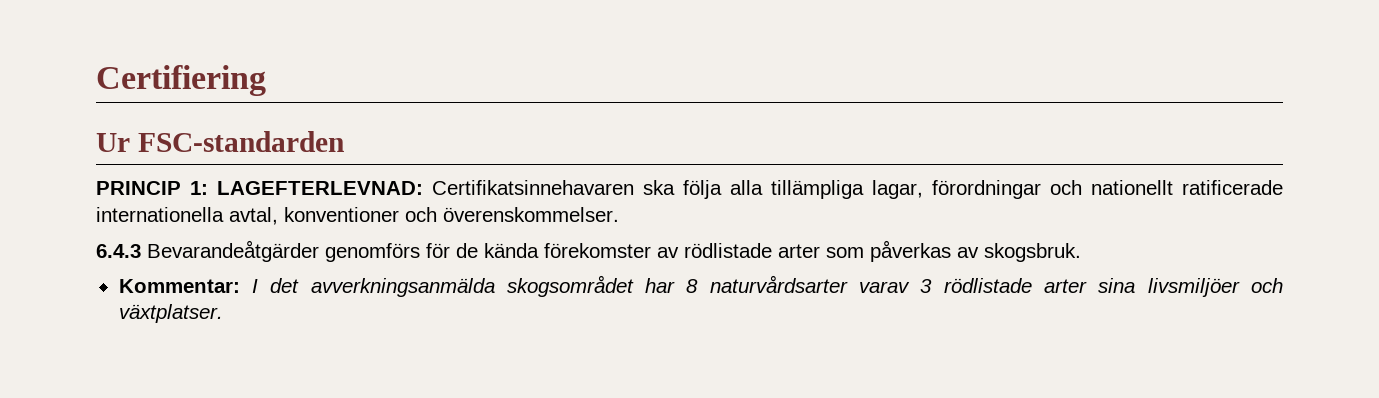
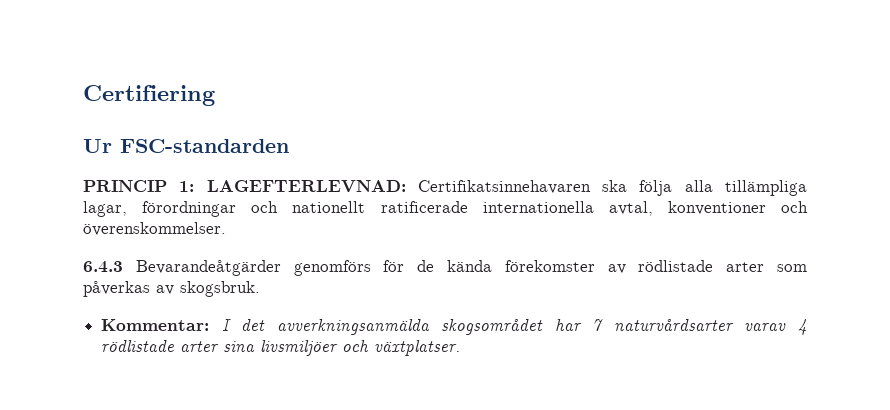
- Kommentar: I det avverkningsanmälda skogsområdet har 8 naturvårdsarter varav 3 rödlistade arter sina livsmiljöer och växtplatser.
+ Kommentar: I det avverkningsanmälda skogsområdet har 7 naturvårdsarter varav 4 rödlistade arter sina livsmiljöer och växtplatser.

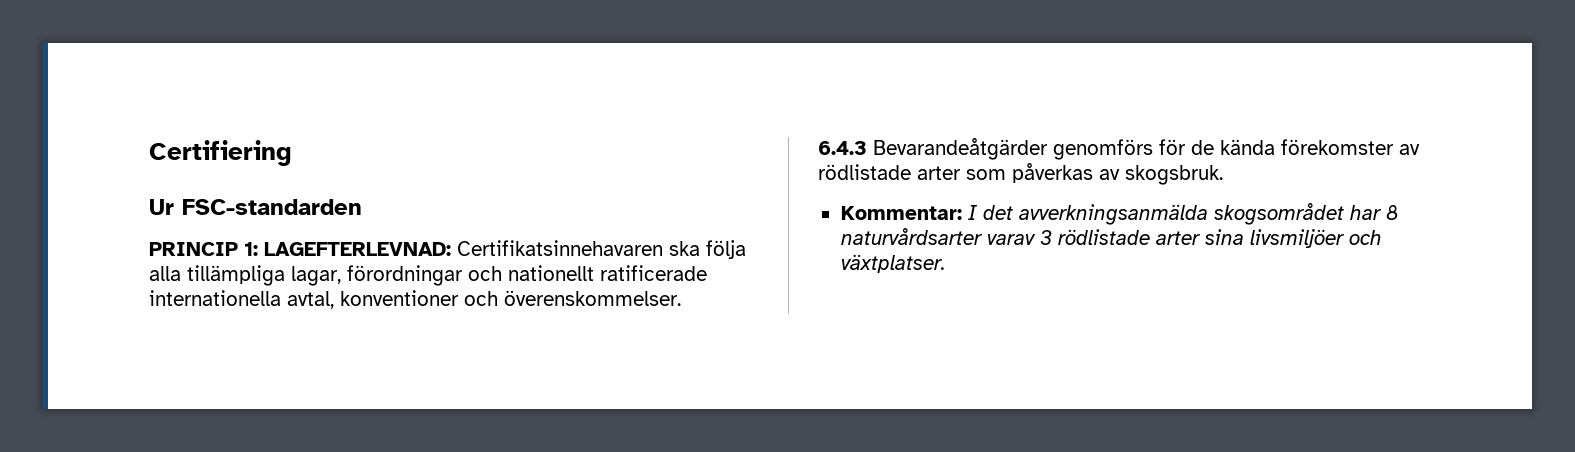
- Kommentar: I det avverkningsanmälda skogsområdet har 7 naturvårdsarter varav 4 rödlistade arter sina livsmiljöer och växtplatser.
+ Kommentar: I det avverkningsanmälda skogsområdet har 8 naturvårdsarter varav 3 rödlistade arter sina livsmiljöer och växtplatser.

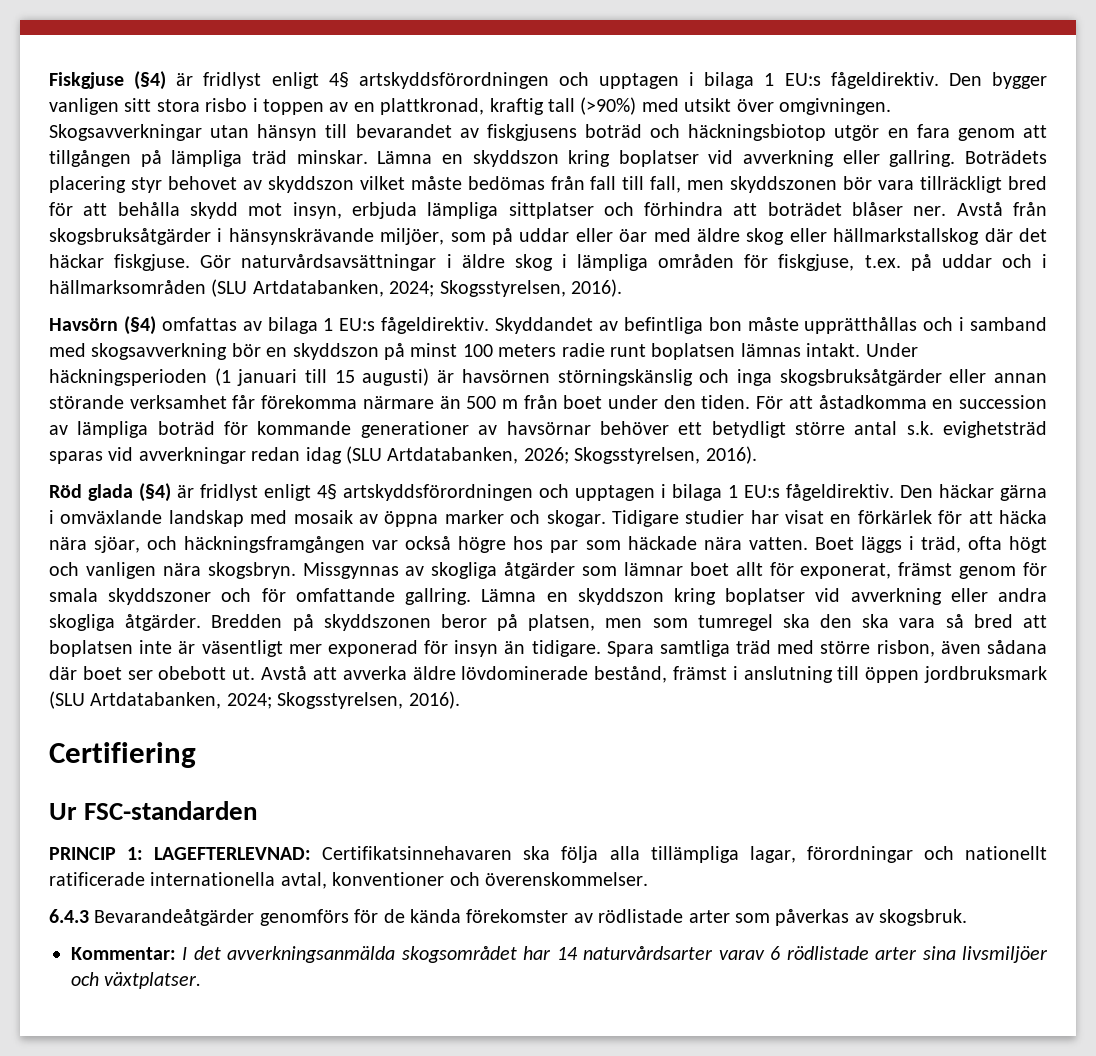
+ Fiskgjuse (§4) är fridlyst enligt 4§ artskyddsförordningen och upptagen i bilaga 1 EU:s fågeldirektiv. Den bygger vanligen sitt stora risbo i toppen av en plattkronad, kraftig tall (>90%) med utsikt över omgivningen. Skogsavverkningar utan hänsyn till bevarandet av fiskgjusens boträd och häckningsbiotop utgör en fara genom att tillgången på lämpliga träd minskar. Lämna en skyddszon kring boplatser vid avverkning eller gallring. Boträdets placering styr behovet av skyddszon vilket måste bedömas från fall till fall, men skyddszonen bör vara tillräckligt bred för att behålla skydd mot insyn, erbjuda lämpliga sittplatser och förhindra att boträdet blåser ner. Avstå från skogsbruksåtgärder i hänsynskrävande miljöer, som på uddar eller öar med äldre skog eller hällmarkstallskog där det häckar fiskgjuse. Gör naturvårdsavsättningar i äldre skog i lämpliga områden för fiskgjuse, t.ex. på uddar och i hällmarksområden (SLU Artdatabanken, 2024; Skogsstyrelsen, 2016).
+ Havsörn (§4) omfattas av bilaga 1 EU:s fågeldirektiv. Skyddandet av befintliga bon måste upprätthållas och i samband med skogsavverkning bör en skyddszon på minst 100 meters radie runt boplatsen lämnas intakt. Under häckningsperioden (1 januari till 15 augusti) är havsörnen störningskänslig och inga skogsbruksåtgärder eller annan störande verksamhet får förekomma närmare än 500 m från boet under den tiden. För att åstadkomma en succession av lämpliga boträd för kommande generationer av havsörnar behöver ett betydligt större antal s.k. evighetsträd sparas vid avverkningar redan idag (SLU Artdatabanken, 2026; Skogsstyrelsen, 2016).
+ Röd glada (§4) är fridlyst enligt 4§ artskyddsförordningen och upptagen i bilaga 1 EU:s fågeldirektiv. Den häckar gärna i omväxlande landskap med mosaik av öppna marker och skogar. Tidigare studier har visat en förkärlek för att häcka nära sjöar, och häckningsframgången var också högre hos par som häckade nära vatten. Boet läggs i träd, ofta högt och vanligen nära skogsbryn. Missgynnas av skogliga åtgärder som lämnar boet allt för exponerat, främst genom för smala skyddszoner och för omfattande gallring. Lämna en skyddszon kring boplatser vid avverkning eller andra skogliga åtgärder. Bredden på skyddszonen beror på platsen, men som tumregel ska den ska vara så bred att boplatsen inte är väsentligt mer exponerad för insyn än tidigare. Spara samtliga träd med större risbon, även sådana där boet ser obebott ut. Avstå att avverka äldre lövdominerade bestånd, främst i anslutning till öppen jordbruksmark (SLU Artdatabanken, 2024; Skogsstyrelsen, 2016).
- Kommentar: I det avverkningsanmälda skogsområdet har 8 naturvårdsarter varav 3 rödlistade arter sina livsmiljöer och växtplatser.
+ Kommentar: I det avverkningsanmälda skogsområdet har 14 naturvårdsarter varav 6 rödlistade arter sina livsmiljöer och växtplatser.

